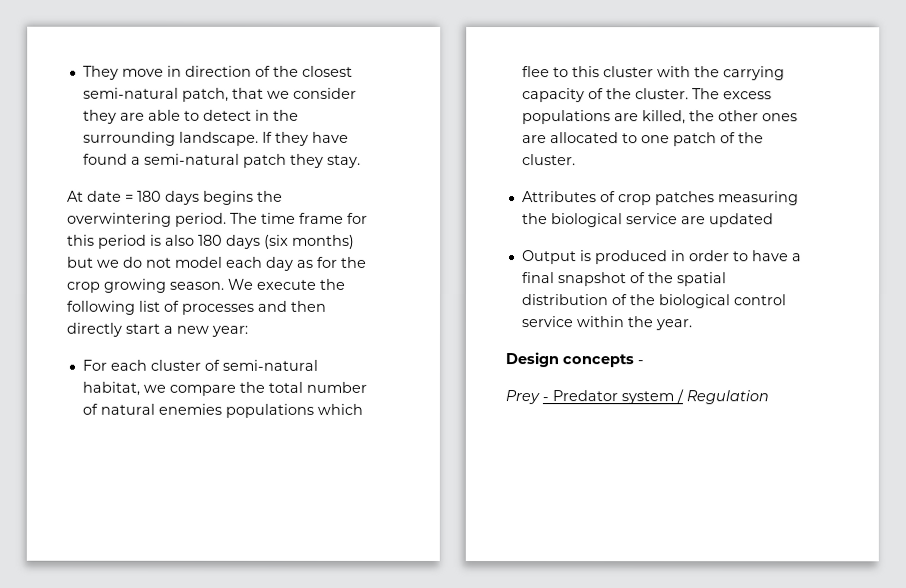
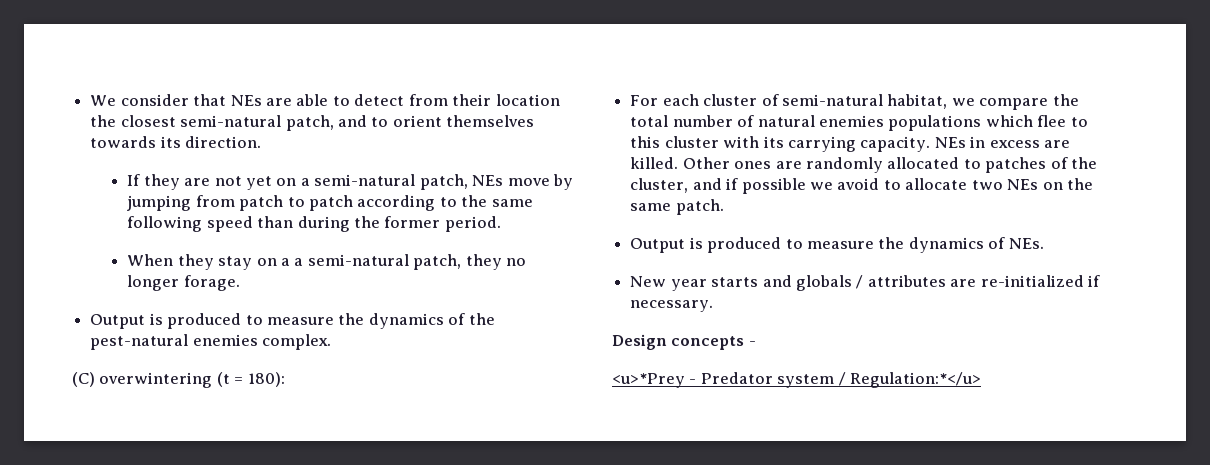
- They move in direction of the closest semi-natural patch, that we consider they are able to detect in the surrounding landscape. If they have found a semi-natural patch they stay.
- At date = 180 days begins the overwintering period. The time frame for this period is also 180 days (six months) but we do not model each day as for the crop growing season. We execute the following list of processes and then directly start a new year:
+ We consider that NEs are able to detect from their location the closest semi-natural patch, and to orient themselves towards its direction.
+ If they are not yet on a semi-natural patch, NEs move by jumping from patch to patch according to the same following speed than during the former period.
+ When they stay on a a semi-natural patch, they no longer forage.
+ Output is produced to measure the dynamics of the pest-natural enemies complex.
+ (C) overwintering (t = 180):
- For each cluster of semi-natural habitat, we compare the total number of natural enemies populations which flee to this cluster with the carrying capacity of the cluster. The excess populations are killed, the other ones are allocated to one patch of the cluster.
- Attributes of crop patches measuring the biological service are updated
- Output is produced in order to have a final snapshot of the spatial distribution of the biological control service within the year.
+ For each cluster of semi-natural habitat, we compare the total number of natural enemies populations which flee to this cluster with its carrying capacity. NEs in excess are killed. Other ones are randomly allocated to patches of the cluster, and if possible we avoid to allocate two NEs on the same patch.
+ Output is produced to measure the dynamics of NEs.
+ New year starts and globals / attributes are re-initialized if necessary.
- Prey - Predator system / Regulation
+ <u>*Prey - Predator system / Regulation:*</u>

